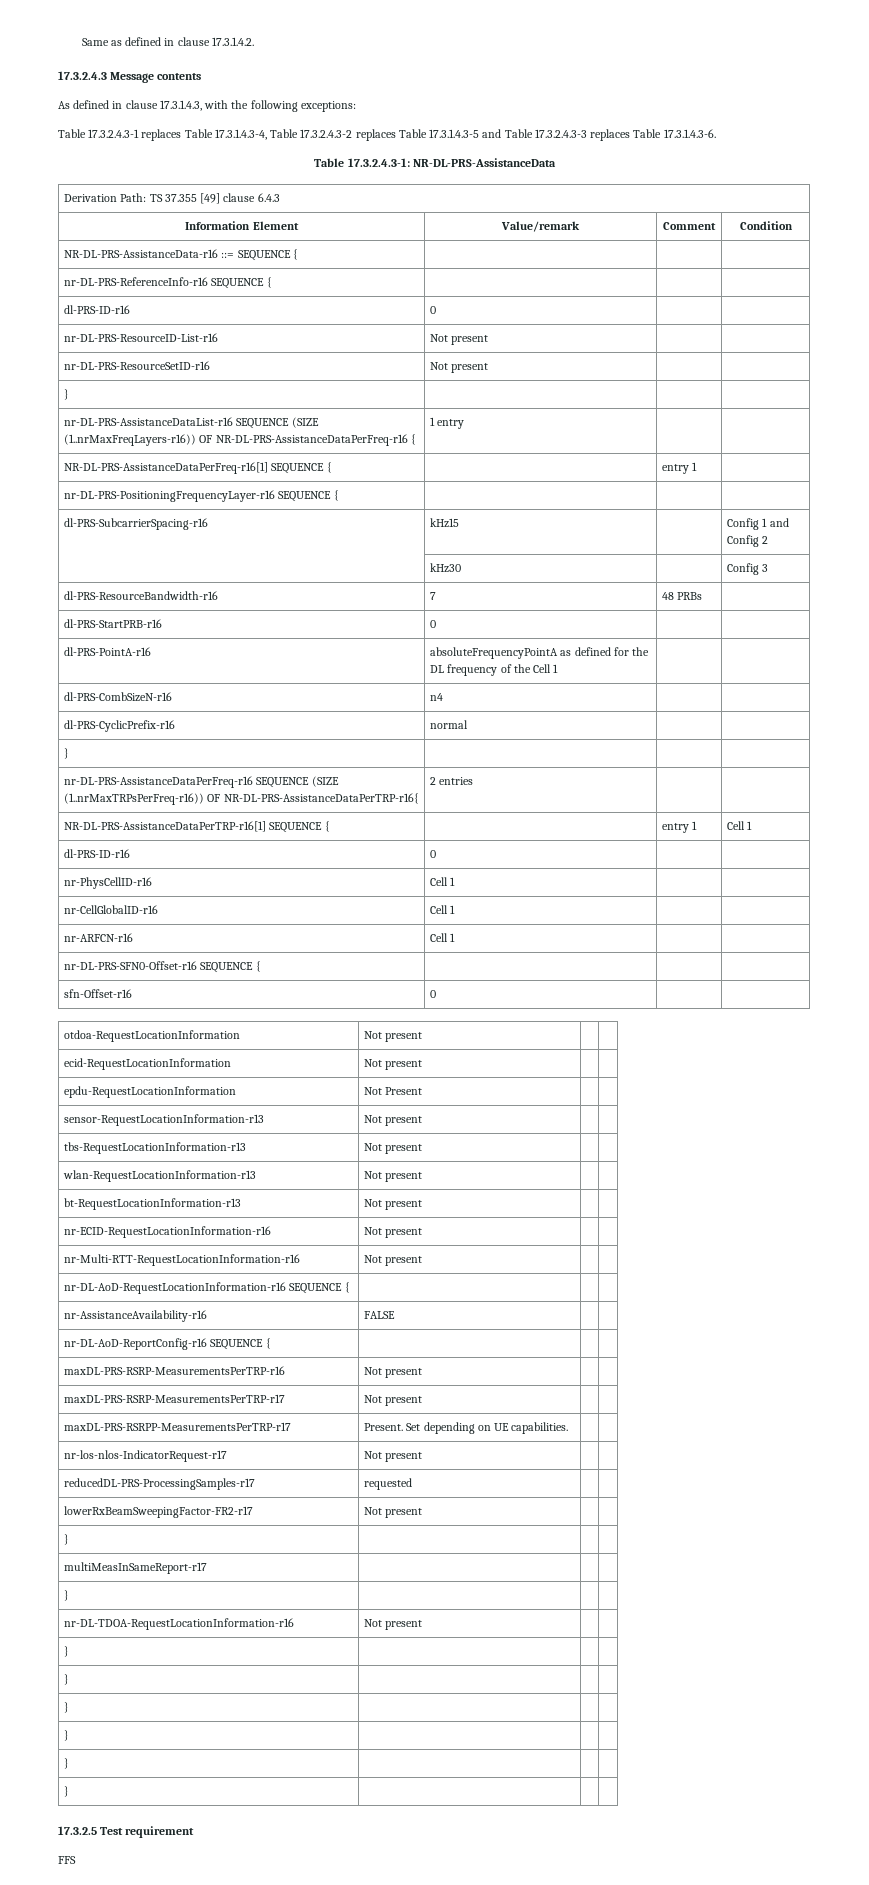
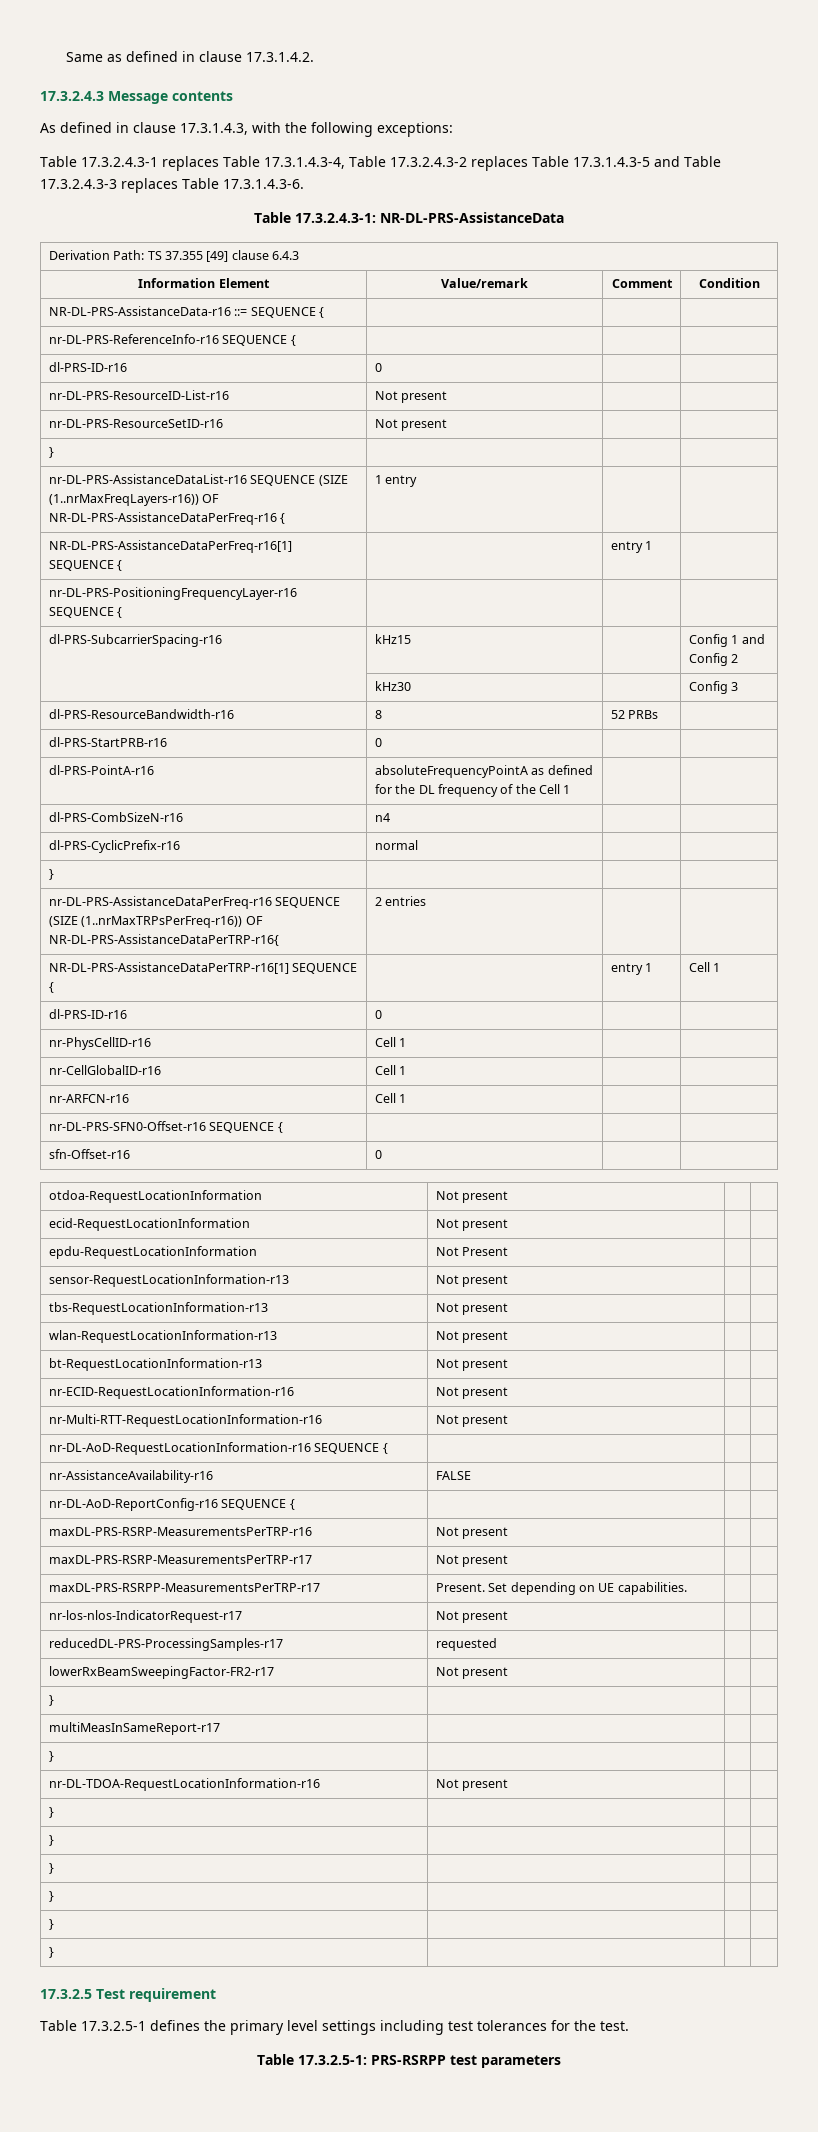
- dl-PRS-ResourceBandwidth-r16 | 7 | 48 PRBs |
+ dl-PRS-ResourceBandwidth-r16 | 8 | 52 PRBs |
- FFS
+ Table 17.3.2.5-1 defines the primary level settings including test tolerances for the test.
+ Table 17.3.2.5-1: PRS-RSRPP test parameters

